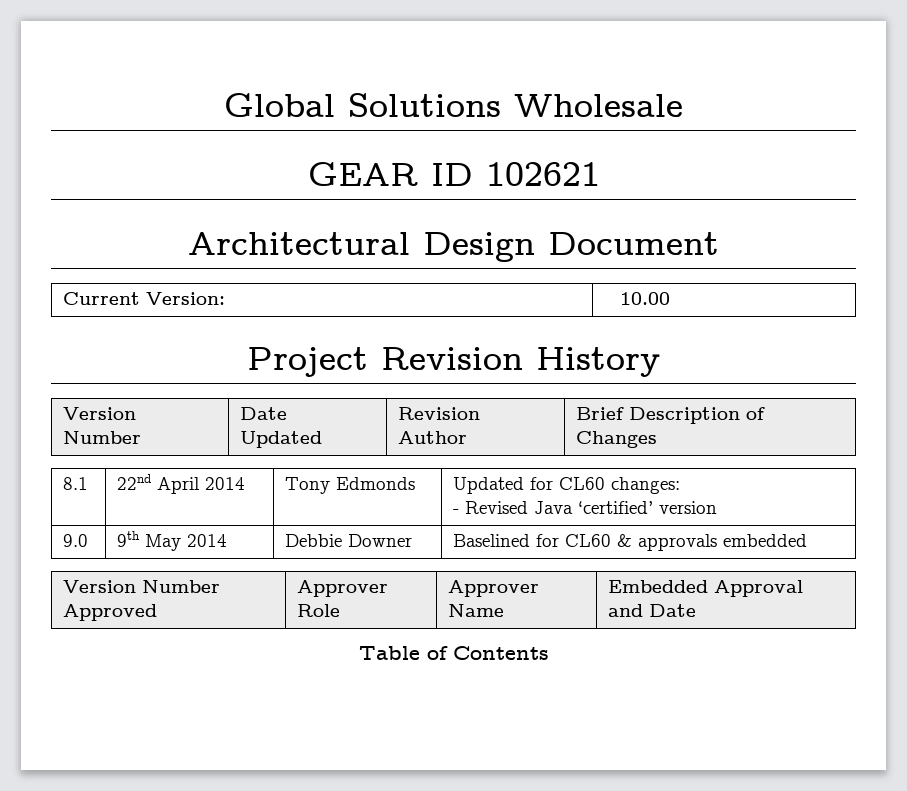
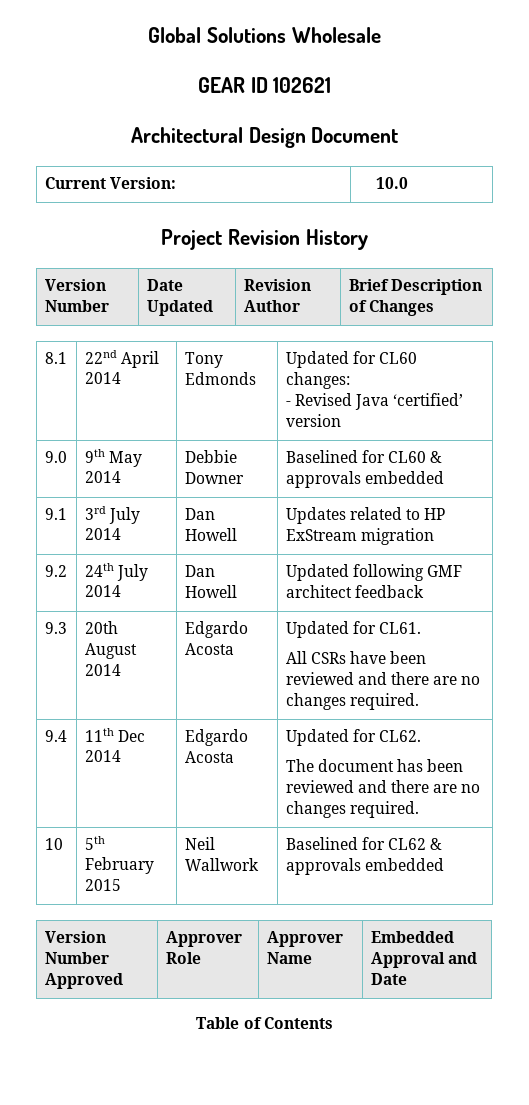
- Current Version: | 10.00
+ Current Version: | 10.0
+ 9.1 | 3rd July 2014 | Dan Howell | Updates related to HP ExStream migration
+ 9.2 | 24th July 2014 | Dan Howell | Updated following GMF architect feedback
+ 9.3 | 20th August 2014 | Edgardo Acosta | Updated for CL61.
+ All CSRs have been reviewed and there are no changes required.
+ 9.4 | 11th Dec 2014 | Edgardo Acosta | Updated for CL62.
+ The document has been reviewed and there are no changes required.
+ 10 | 5th February 2015 | Neil Wallwork | Baselined for CL62 & approvals embedded

